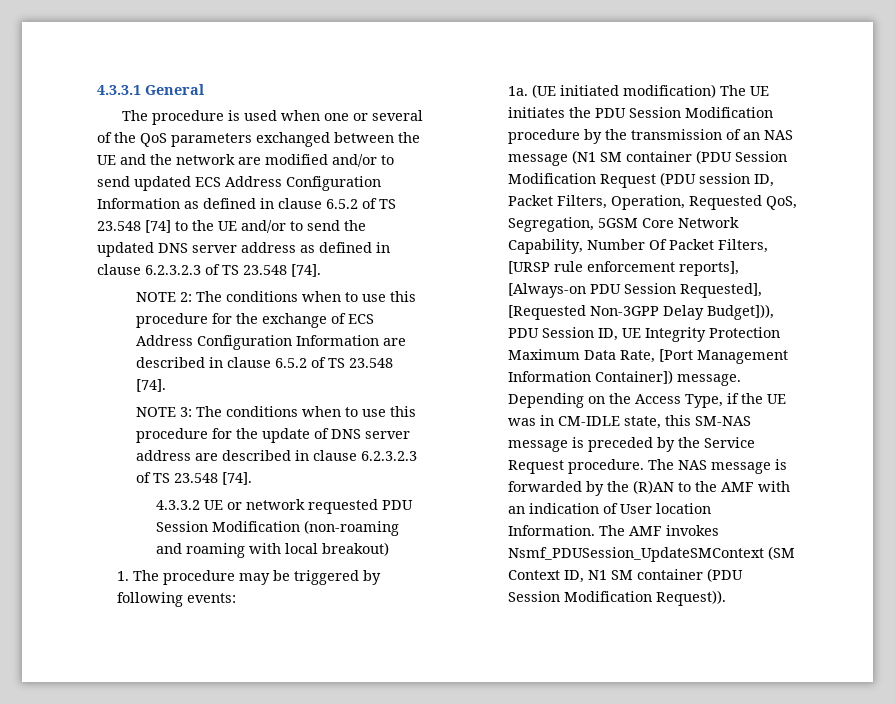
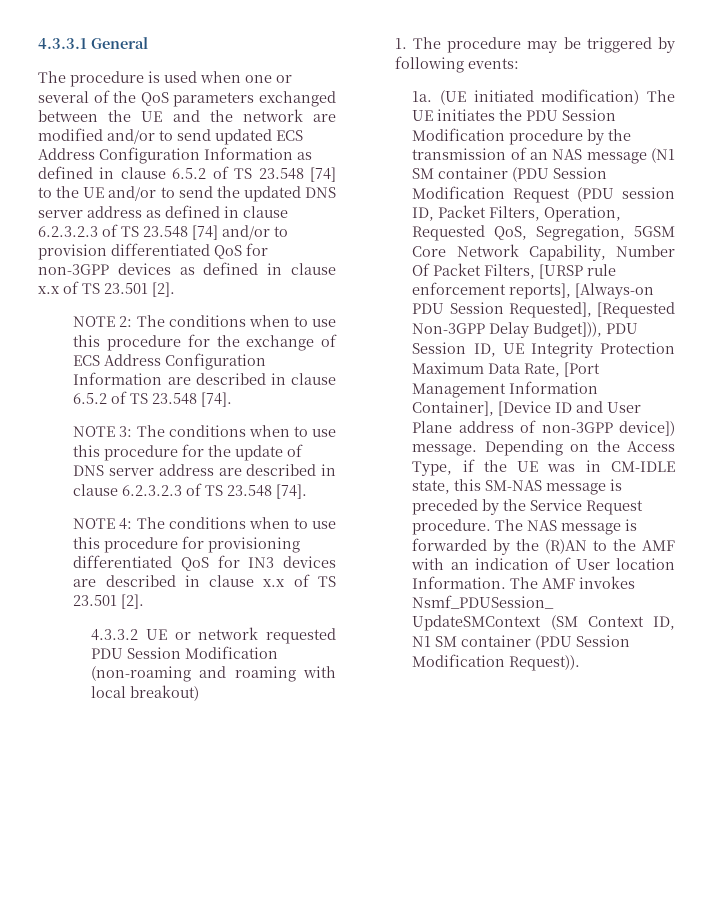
- The procedure is used when one or several of the QoS parameters exchanged between the UE and the network are modified and/or to send updated ECS Address Configuration Information as defined in clause 6.5.2 of TS 23.548 [74] to the UE and/or to send the updated DNS server address as defined in clause 6.2.3.2.3 of TS 23.548 [74].
+ The procedure is used when one or several of the QoS parameters exchanged between the UE and the network are modified and/or to send updated ECS Address Configuration Information as defined in clause 6.5.2 of TS 23.548 [74] to the UE and/or to send the updated DNS server address as defined in clause 6.2.3.2.3 of TS 23.548 [74] and/or to provision differentiated QoS for non-3GPP devices as defined in clause x.x of TS 23.501 [2].
+ NOTE 4: The conditions when to use this procedure for provisioning differentiated QoS for IN3 devices are described in clause x.x of TS 23.501 [2].
- (UE initiated modification) The UE initiates the PDU Session Modification procedure by the transmission of an NAS message (N1 SM container (PDU Session Modification Request (PDU session ID, Packet Filters, Operation, Requested QoS, Segregation, 5GSM Core Network Capability, Number Of Packet Filters, [URSP rule enforcement reports], [Always-on PDU Session Requested], [Requested Non-3GPP Delay Budget])), PDU Session ID, UE Integrity Protection Maximum Data Rate, [Port Management Information Container]) message.
+ (UE initiated modification) The UE initiates the PDU Session Modification procedure by the transmission of an NAS message (N1 SM container (PDU Session Modification Request (PDU session ID, Packet Filters, Operation, Requested QoS, Segregation, 5GSM Core Network Capability, Number Of Packet Filters, [URSP rule enforcement reports], [Always-on PDU Session Requested], [Requested Non-3GPP Delay Budget])), PDU Session ID, UE Integrity Protection Maximum Data Rate, [Port Management Information Container], [Device ID and User Plane address of non-3GPP device]) message.

